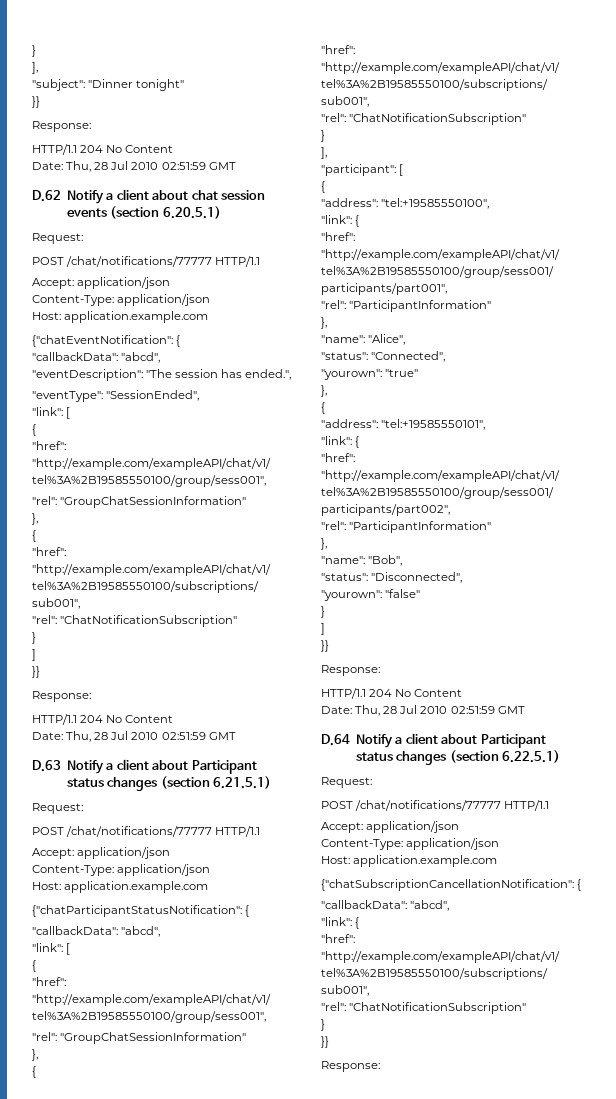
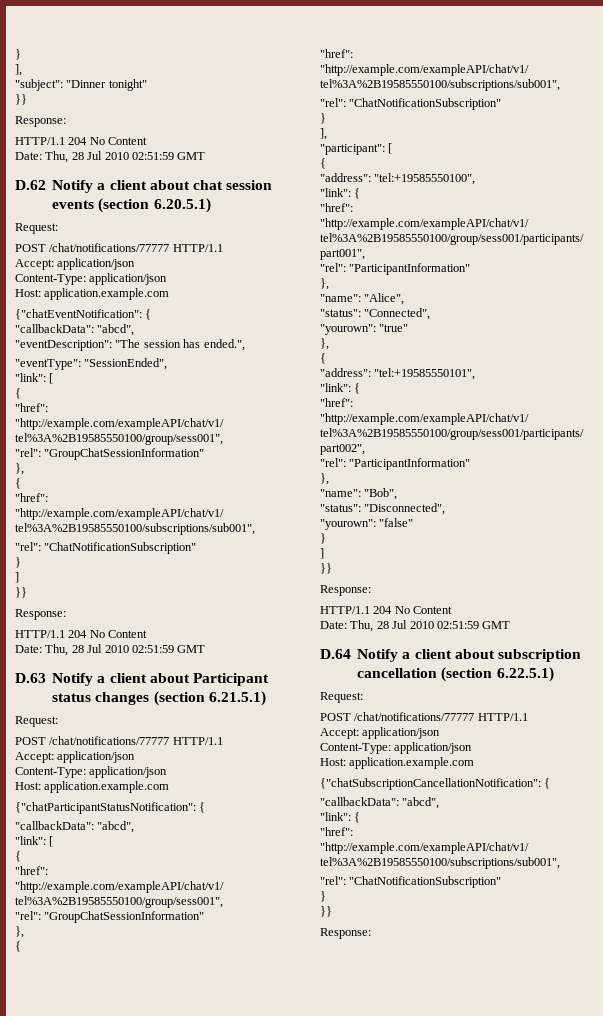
- D.64 Notify a client about Participant status changes (section 6.22.5.1)
+ D.64 Notify a client about subscription cancellation (section 6.22.5.1)

